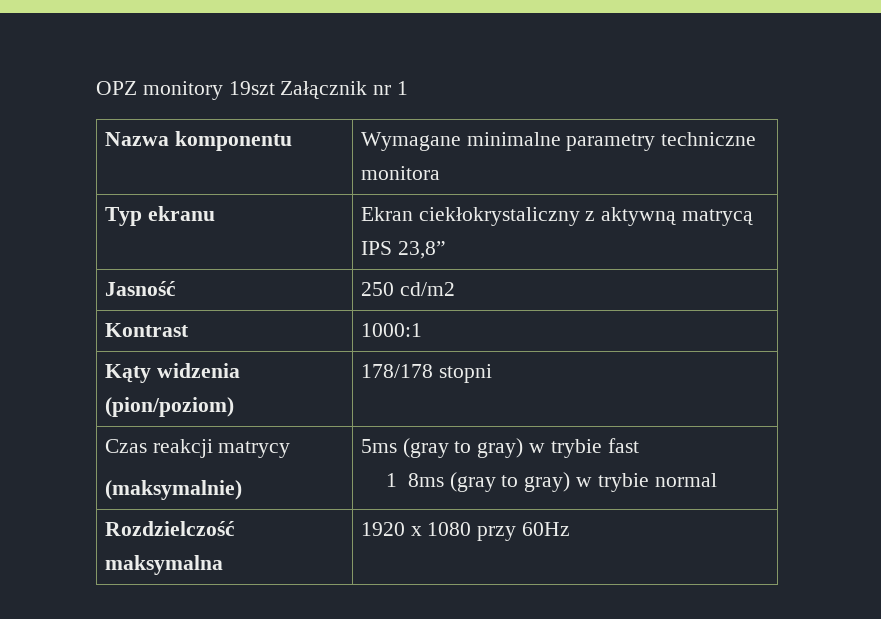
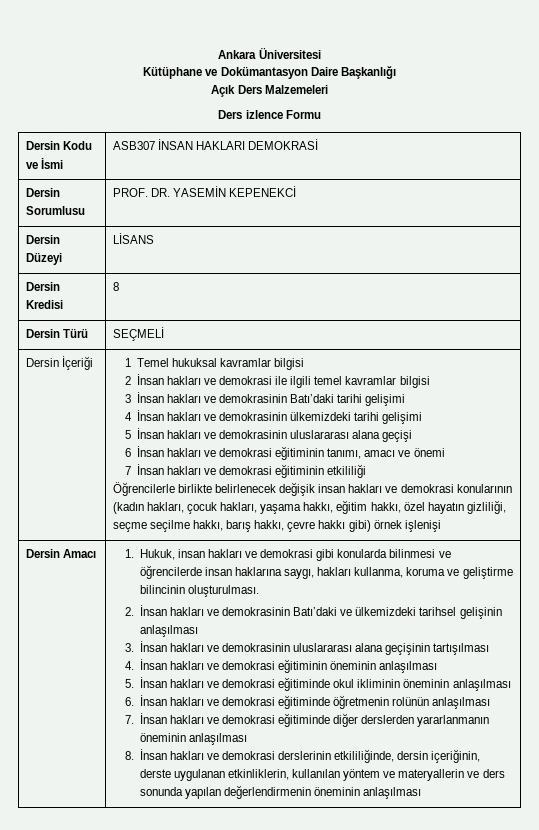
- OPZ monitory 19szt Załącznik nr 1
- Nazwa komponentu | Wymagane minimalne parametry techniczne monitora
- Typ ekranu | Ekran ciekłokrystaliczny z aktywną matrycą IPS 23,8”
- Jasność | 250 cd/m2
- Kontrast | 1000:1
- Kąty widzenia (pion/poziom) | 178/178 stopni
- Czas reakcji matrycy
- (maksymalnie) | 5ms (gray to gray) w trybie fast
- 1 8ms (gray to gray) w trybie normal
- Rozdzielczość maksymalna | 1920 x 1080 przy 60Hz
+ Ankara Üniversitesi
+ Kütüphane ve Dokümantasyon Daire Başkanlığı
+ Açık Ders Malzemeleri
+ Ders izlence Formu
+ Dersin Kodu ve İsmi | ASB307 İNSAN HAKLARI DEMOKRASİ
+ Dersin Sorumlusu | PROF. DR. YASEMİN KEPENEKCİ
+ Dersin Düzeyi | LİSANS
+ Dersin Kredisi | 8
+ Dersin Türü | SEÇMELİ
+ Dersin İçeriği | 1 Temel hukuksal kavramlar bilgisi
+ 2 İnsan hakları ve demokrasi ile ilgili temel kavramlar bilgisi
+ 3 İnsan hakları ve demokrasinin Batı’daki tarihi gelişimi
+ 4 İnsan hakları ve demokrasinin ülkemizdeki tarihi gelişimi
+ 5 İnsan hakları ve demokrasinin uluslararası alana geçişi
+ 6 İnsan hakları ve demokrasi eğitiminin tanımı, amacı ve önemi
+ 7 İnsan hakları ve demokrasi eğitiminin etkililiği
+ Öğrencilerle birlikte belirlenecek değişik insan hakları ve demokrasi konularının (kadın hakları, çocuk hakları, yaşama hakkı, eğitim hakkı, özel hayatın gizliliği, seçme seçilme hakkı, barış hakkı, çevre hakkı gibi) örnek işlenişi
+ Dersin Amacı | 1. Hukuk, insan hakları ve demokrasi gibi konularda bilinmesi ve öğrencilerde insan haklarına saygı, hakları kullanma, koruma ve geliştirme bilincinin oluşturulması.
+ 2. İnsan hakları ve demokrasinin Batı’daki ve ülkemizdeki tarihsel gelişinin anlaşılması
+ 3. İnsan hakları ve demokrasinin uluslararası alana geçişinin tartışılması
+ 4. İnsan hakları ve demokrasi eğitiminin öneminin anlaşılması
+ 5. İnsan hakları ve demokrasi eğitiminde okul ikliminin öneminin anlaşılması
+ 6. İnsan hakları ve demokrasi eğitiminde öğretmenin rolünün anlaşılması
+ 7. İnsan hakları ve demokrasi eğitiminde diğer derslerden yararlanmanın öneminin anlaşılması
+ 8. İnsan hakları ve demokrasi derslerinin etkililiğinde, dersin içeriğinin, derste uygulanan etkinliklerin, kullanılan yöntem ve materyallerin ve ders sonunda yapılan değerlendirmenin öneminin anlaşılması

